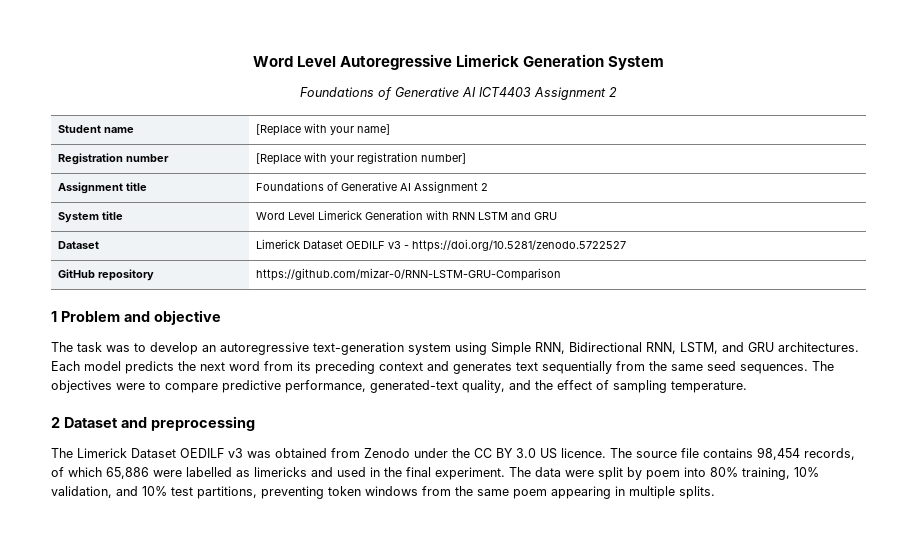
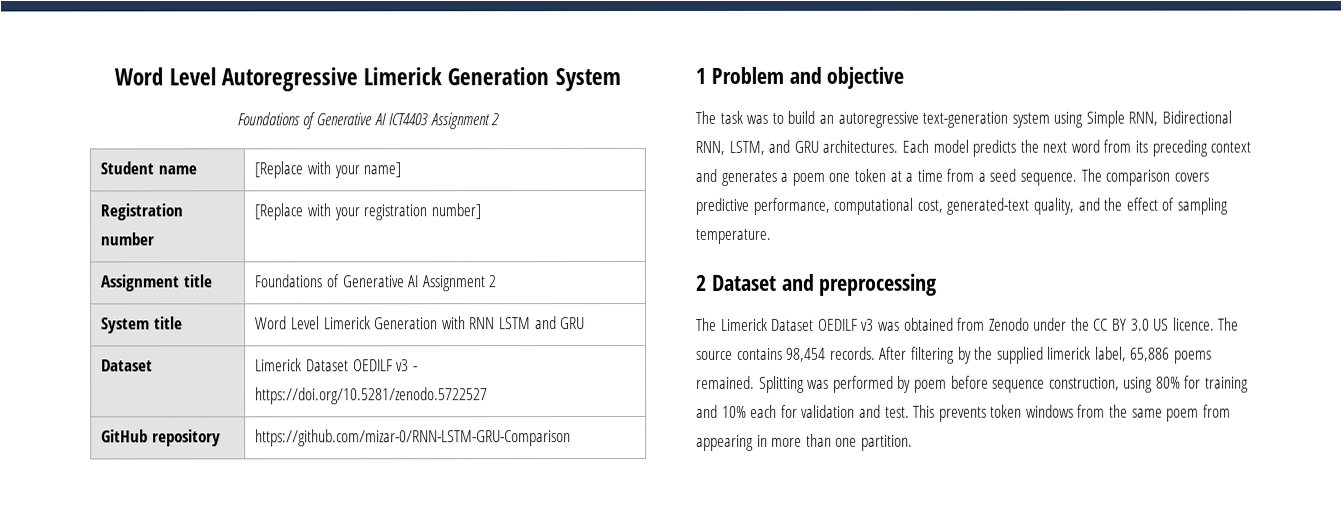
- The task was to develop an autoregressive text-generation system using Simple RNN, Bidirectional RNN, LSTM, and GRU architectures.
+ The task was to build an autoregressive text-generation system using Simple RNN, Bidirectional RNN, LSTM, and GRU architectures.
- Each model predicts the next word from its preceding context and generates text sequentially from the same seed sequences. The objectives were to compare predictive performance, generated-text quality, and the effect of sampling temperature.
+ Each model predicts the next word from its preceding context and generates a poem one token at a time from a seed sequence. The comparison covers predictive performance, computational cost, generated-text quality, and the effect of sampling temperature.
- The source file contains 98,454 records, of which 65,886 were labelled as limericks and used in the final experiment. The data were split by poem into 80% training, 10% validation, and 10% test partitions, preventing token windows from the same poem appearing in multiple splits.
+ The source contains 98,454 records. After filtering by the supplied limerick label, 65,886 poems remained. Splitting was performed by poem before sequence construction, using 80% for training and 10% each for validation and test. This prevents token windows from the same poem from appearing in more than one partition.

